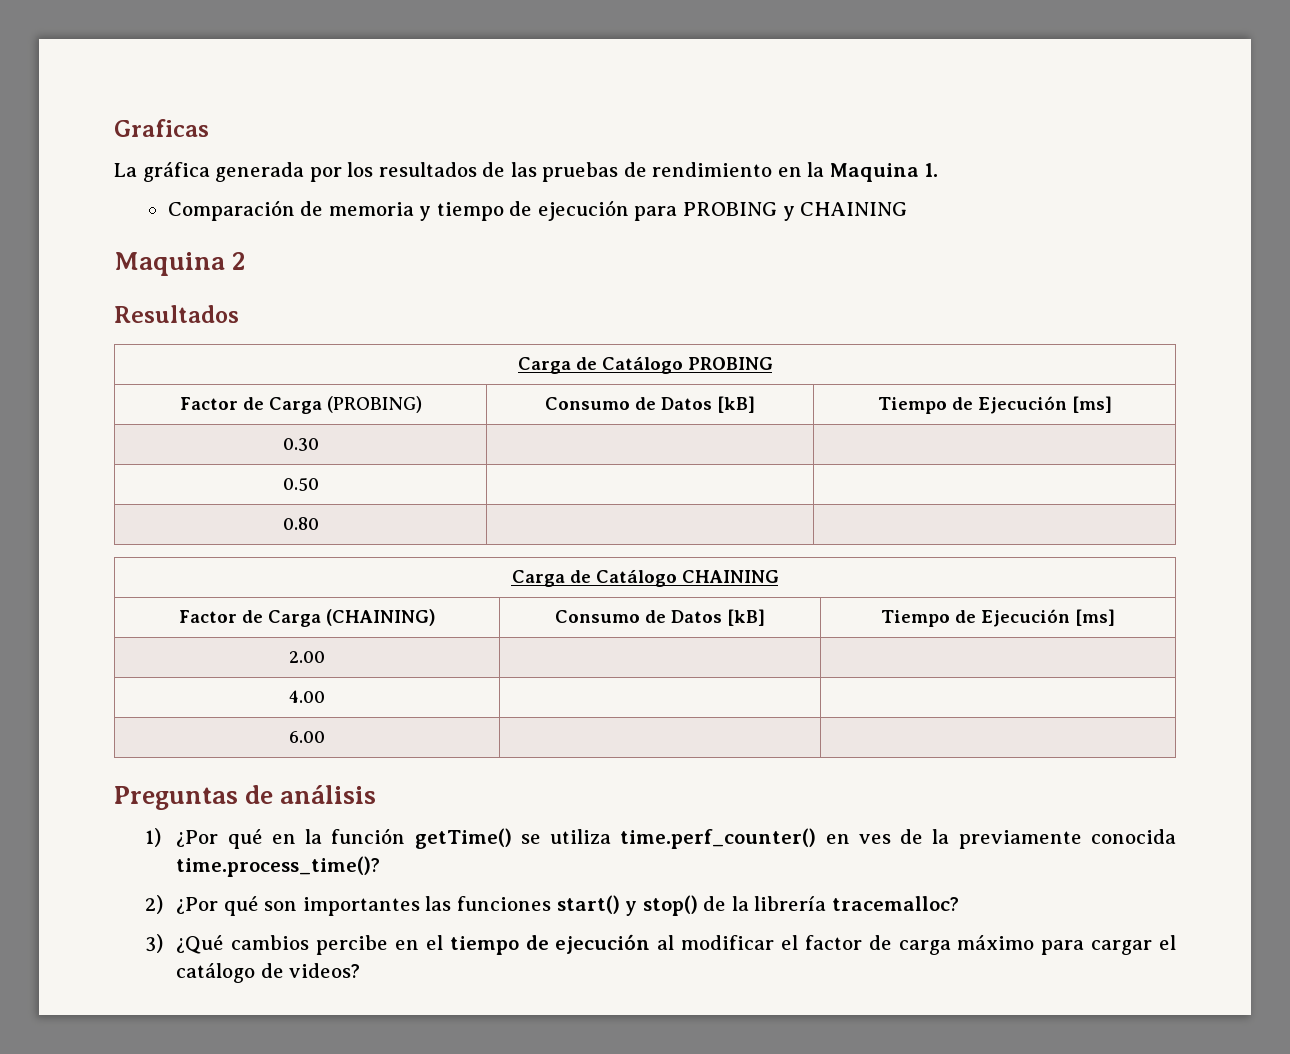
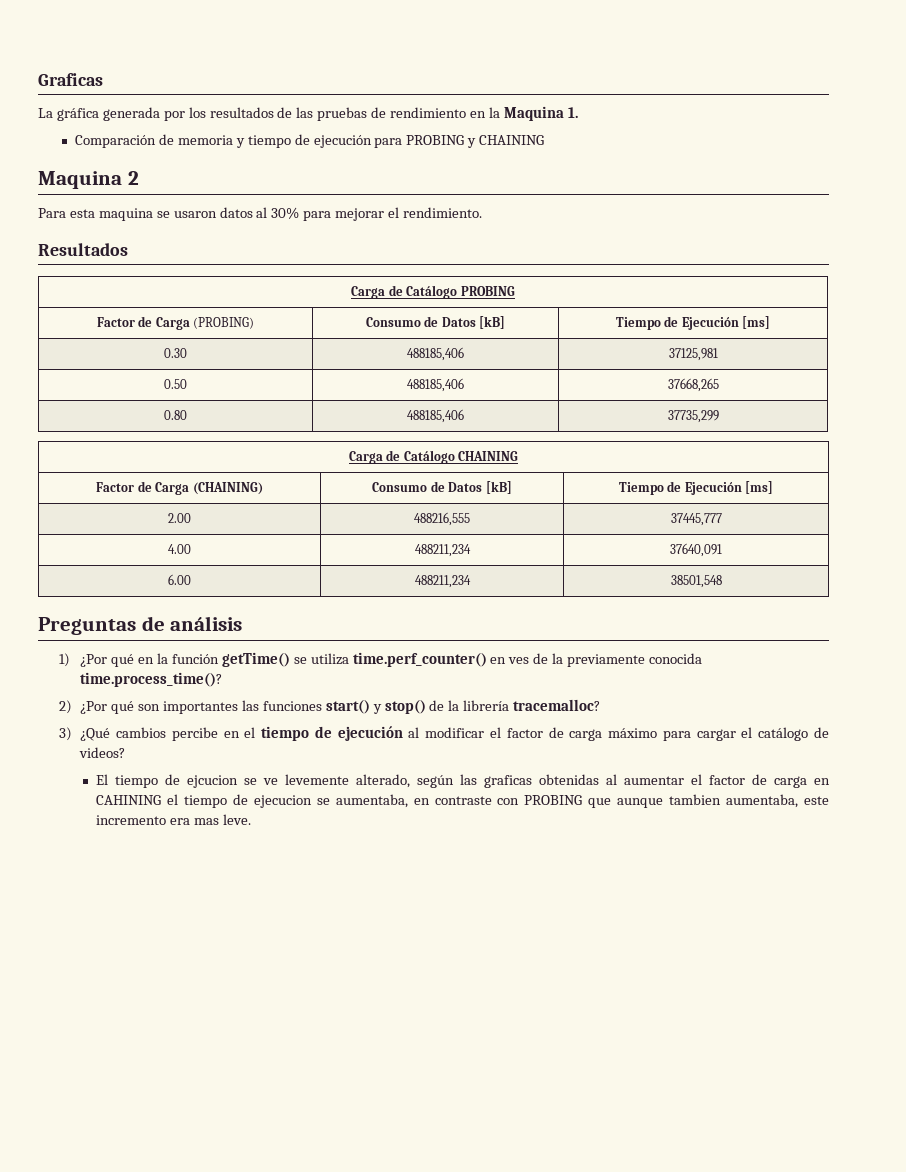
+ Para esta maquina se usaron datos al 30% para mejorar el rendimiento.
- 0.30 | |
+ 0.30 | 488185,406 | 37125,981
- 0.50 | |
+ 0.50 | 488185,406 | 37668,265
- 0.80 | |
+ 0.80 | 488185,406 | 37735,299
- 2.00 | |
+ 2.00 | 488216,555 | 37445,777
- 4.00 | |
+ 4.00 | 488211,234 | 37640,091
- 6.00 | |
+ 6.00 | 488211,234 | 38501,548
+ El tiempo de ejcucion se ve levemente alterado, según las graficas obtenidas al aumentar el factor de carga en CAHINING el tiempo de ejecucion se aumentaba, en contraste con PROBING que aunque tambien aumentaba, este incremento era mas leve.

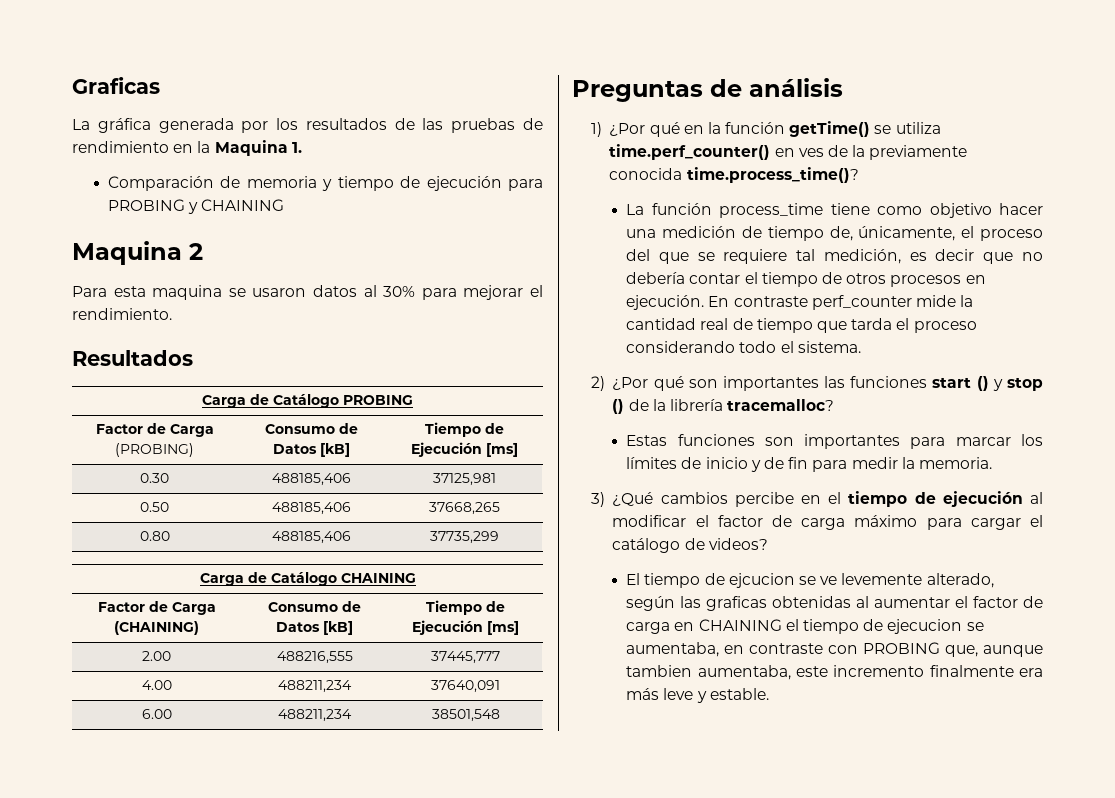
+ La función process_time tiene como objetivo hacer una medición de tiempo de, únicamente, el proceso del que se requiere tal medición, es decir que no debería contar el tiempo de otros procesos en ejecución. En contraste perf_counter mide la cantidad real de tiempo que tarda el proceso considerando todo el sistema.
- 2) ¿Por qué son importantes las funciones start() y stop() de la librería tracemalloc?
+ 2) ¿Por qué son importantes las funciones start () y stop () de la librería tracemalloc?
+ Estas funciones son importantes para marcar los límites de inicio y de fin para medir la memoria.
- El tiempo de ejcucion se ve levemente alterado, según las graficas obtenidas al aumentar el factor de carga en CAHINING el tiempo de ejecucion se aumentaba, en contraste con PROBING que aunque tambien aumentaba, este incremento era mas leve.
+ El tiempo de ejcucion se ve levemente alterado, según las graficas obtenidas al aumentar el factor de carga en CHAINING el tiempo de ejecucion se aumentaba, en contraste con PROBING que, aunque tambien aumentaba, este incremento finalmente era más leve y estable.

